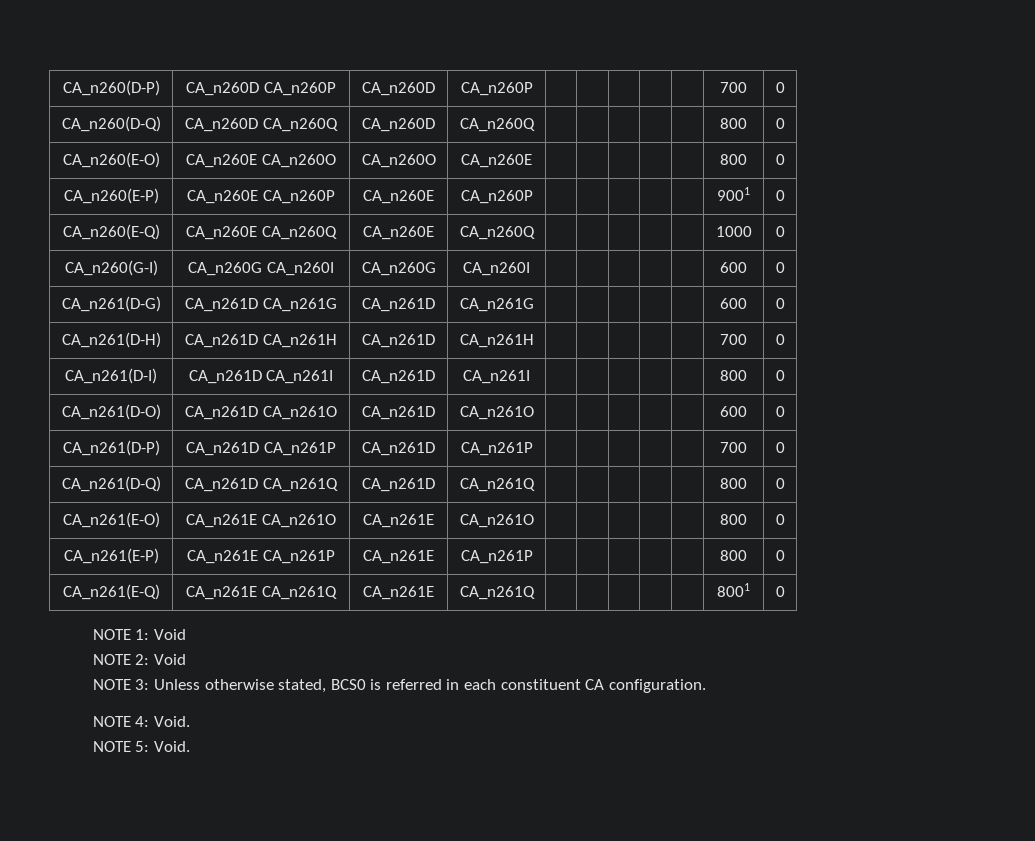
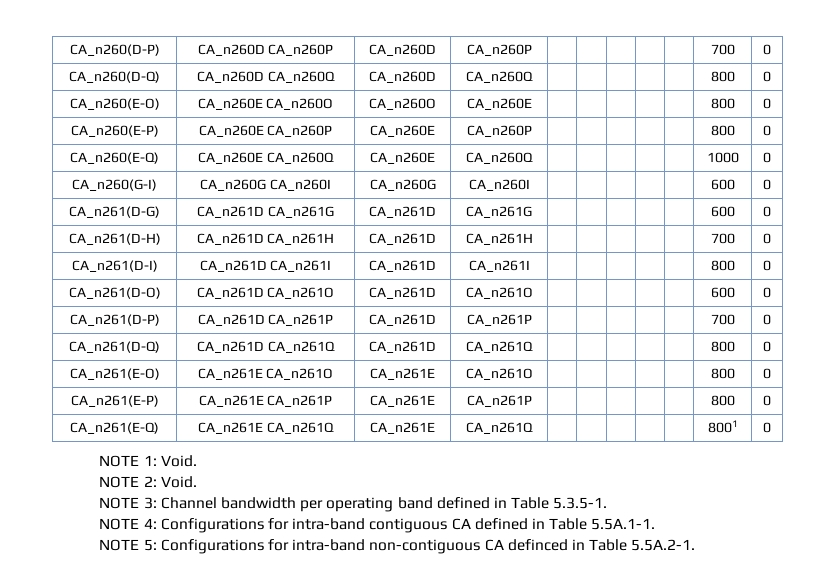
- CA_n260(E-P) | CA_n260E CA_n260P | CA_n260E | CA_n260P | | | | | | 9001 | 0
+ CA_n260(E-P) | CA_n260E CA_n260P | CA_n260E | CA_n260P | | | | | | 800 | 0
- NOTE 1: Void
+ NOTE 1: Void.
- NOTE 2: Void
+ NOTE 2: Void.
- NOTE 3: Unless otherwise stated, BCS0 is referred in each constituent CA configuration.
- NOTE 4: Void.
- NOTE 5: Void.
+ NOTE 3: Channel bandwidth per operating band defined in Table 5.3.5-1.
+ NOTE 4: Configurations for intra-band contiguous CA defined in Table 5.5A.1-1.
+ NOTE 5: Configurations for intra-band non-contiguous CA definced in Table 5.5A.2-1.

